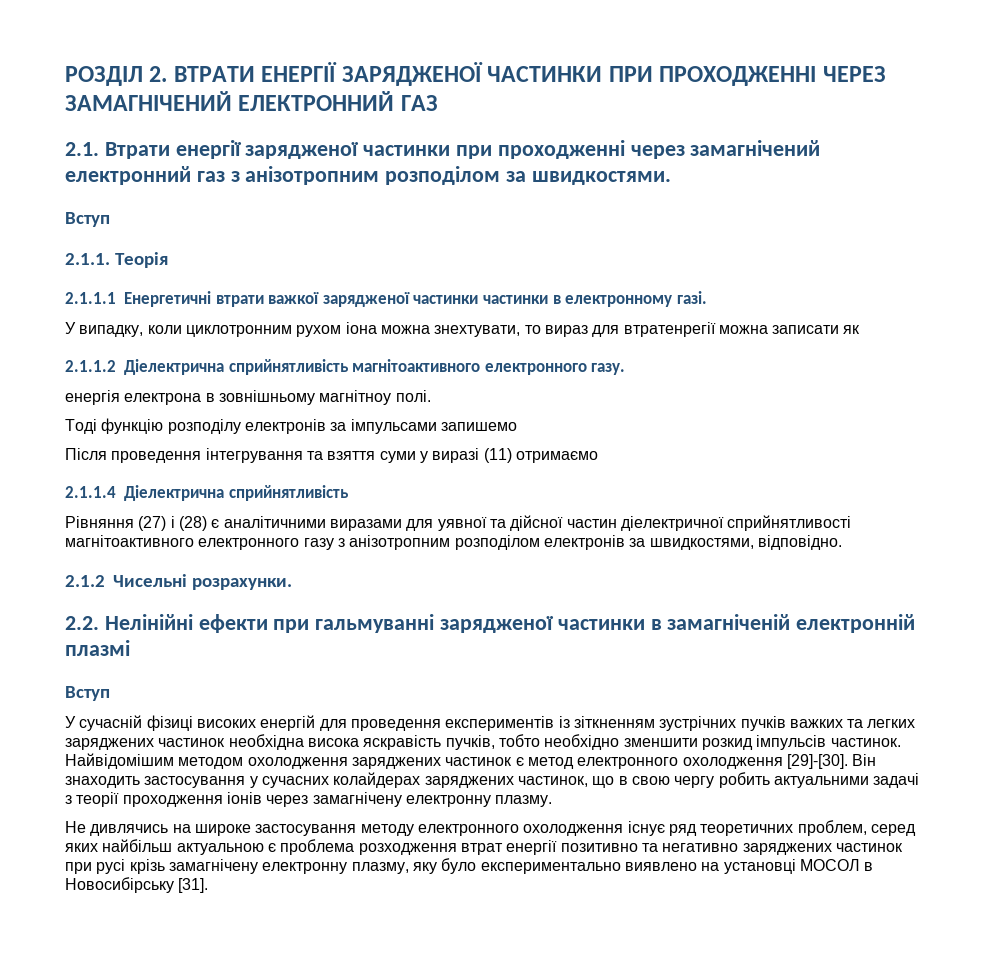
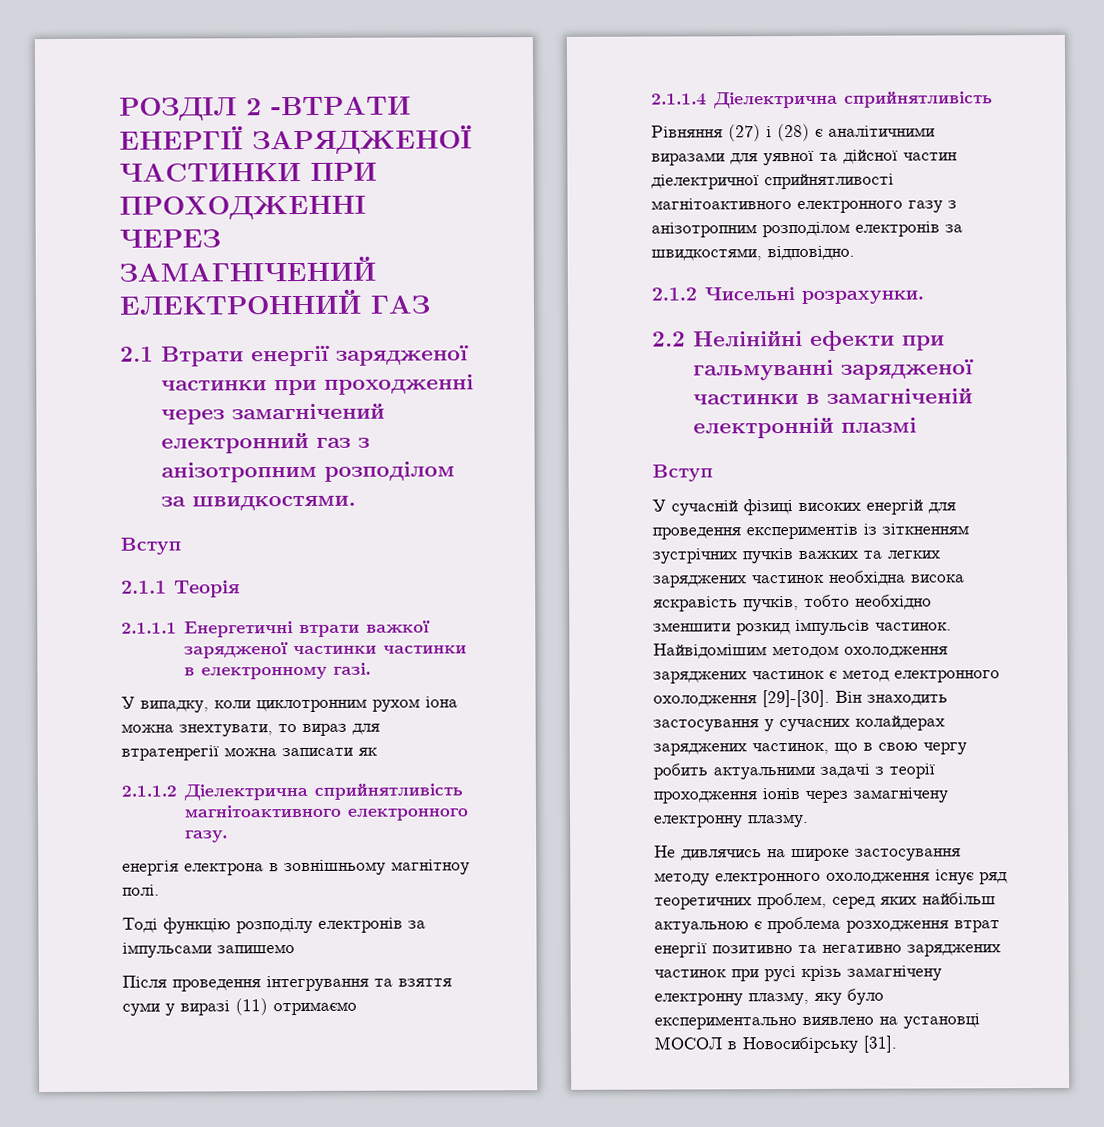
- РОЗДІЛ 2. ВТРАТИ ЕНЕРГІЇ ЗАРЯДЖЕНОЇ ЧАСТИНКИ ПРИ ПРОХОДЖЕННІ ЧЕРЕЗ ЗАМАГНІЧЕНИЙ ЕЛЕКТРОННИЙ ГАЗ
+ РОЗДІЛ 2 -ВТРАТИ ЕНЕРГІЇ ЗАРЯДЖЕНОЇ ЧАСТИНКИ ПРИ ПРОХОДЖЕННІ ЧЕРЕЗ ЗАМАГНІЧЕНИЙ ЕЛЕКТРОННИЙ ГАЗ
- 2.1. Втрати енергії зарядженої частинки при проходженні через замагнічений електронний газ з анізотропним розподілом за швидкостями.
+ 2.1 Втрати енергії зарядженої частинки при проходженні через замагнічений електронний газ з анізотропним розподілом за швидкостями.
- 2.1.1. Теорія
+ 2.1.1 Теорія
- 2.2. Нелінійні ефекти при гальмуванні зарядженої частинки в замагніченій електронній плазмі
+ 2.2 Нелінійні ефекти при гальмуванні зарядженої частинки в замагніченій електронній плазмі

